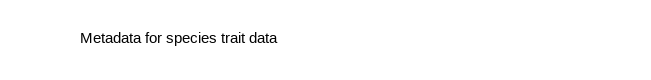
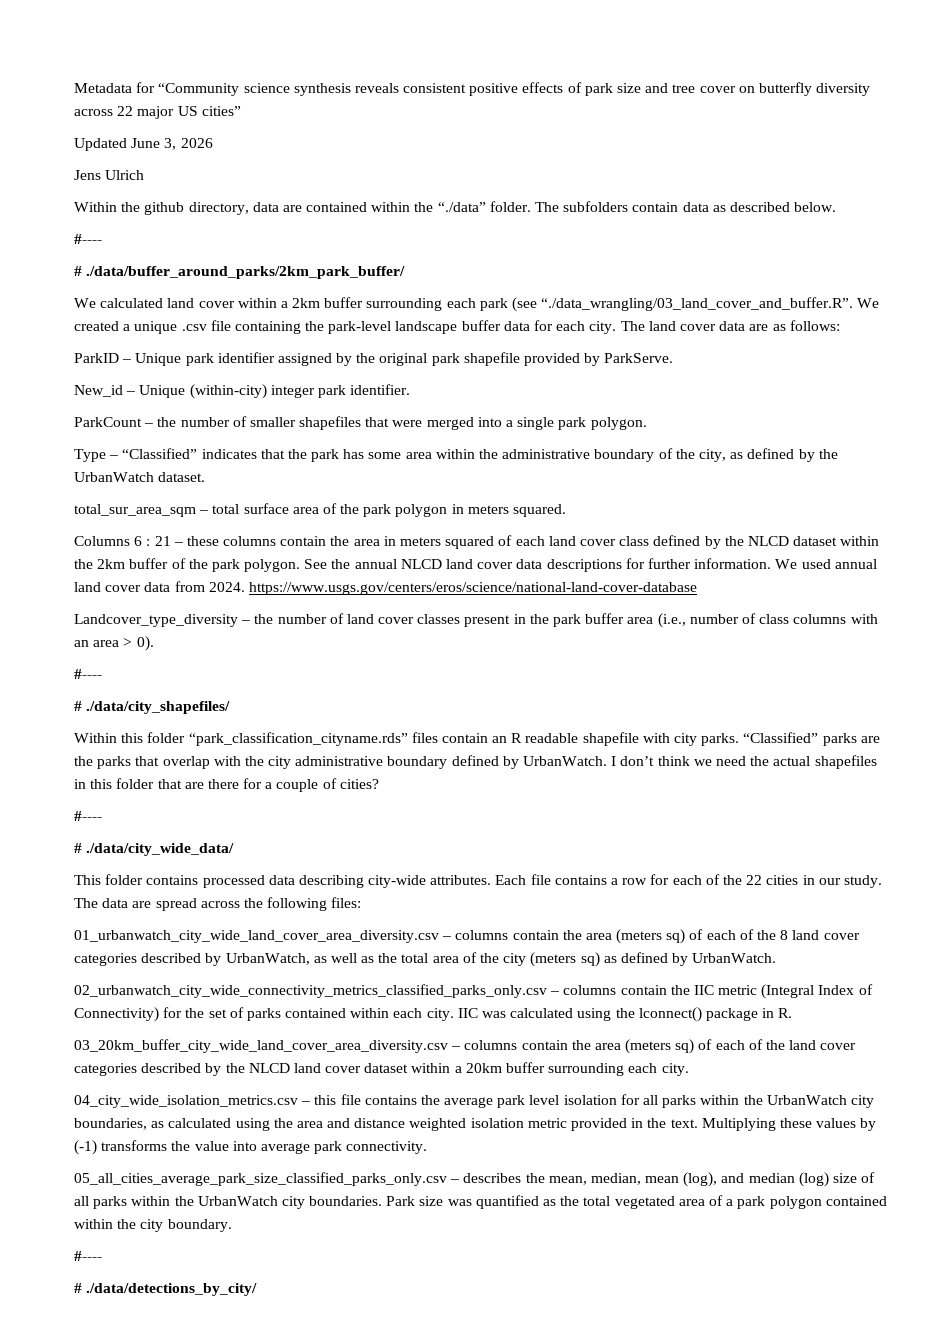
- Metadata for species trait data
+ Metadata for “Community science synthesis reveals consistent positive effects of park size and tree cover on butterfly diversity across 22 major US cities”
+ Updated June 3, 2026
+ Jens Ulrich
+ Within the github directory, data are contained within the “./data” folder. The subfolders contain data as described below.
+ #----
+ # ./data/buffer_around_parks/2km_park_buffer/
+ We calculated land cover within a 2km buffer surrounding each park (see “./data_wrangling/03_land_cover_and_buffer.R”. We created a unique .csv file containing the park-level landscape buffer data for each city. The land cover data are as follows:
+ ParkID – Unique park identifier assigned by the original park shapefile provided by ParkServe.
+ New_id – Unique (within-city) integer park identifier.
+ ParkCount – the number of smaller shapefiles that were merged into a single park polygon.
+ Type – “Classified” indicates that the park has some area within the administrative boundary of the city, as defined by the UrbanWatch dataset.
+ total_sur_area_sqm – total surface area of the park polygon in meters squared.
+ Columns 6 : 21 – these columns contain the area in meters squared of each land cover class defined by the NLCD dataset within the 2km buffer of the park polygon. See the annual NLCD land cover data descriptions for further information. We used annual land cover data from 2024. https://www.usgs.gov/centers/eros/science/national-land-cover-database
+ Landcover_type_diversity – the number of land cover classes present in the park buffer area (i.e., number of class columns with an area > 0).
+ #----
+ # ./data/city_shapefiles/
+ Within this folder “park_classification_cityname.rds” files contain an R readable shapefile with city parks. “Classified” parks are the parks that overlap with the city administrative boundary defined by UrbanWatch. I don’t think we need the actual shapefiles in this folder that are there for a couple of cities?
+ #----
+ # ./data/city_wide_data/
+ This folder contains processed data describing city-wide attributes. Each file contains a row for each of the 22 cities in our study. The data are spread across the following files:
+ 01_urbanwatch_city_wide_land_cover_area_diversity.csv – columns contain the area (meters sq) of each of the 8 land cover categories described by UrbanWatch, as well as the total area of the city (meters sq) as defined by UrbanWatch.
+ 02_urbanwatch_city_wide_connectivity_metrics_classified_parks_only.csv – columns contain the IIC metric (Integral Index of Connectivity) for the set of parks contained within each city. IIC was calculated using the lconnect() package in R.
+ 03_20km_buffer_city_wide_land_cover_area_diversity.csv – columns contain the area (meters sq) of each of the land cover categories described by the NLCD land cover dataset within a 20km buffer surrounding each city.
+ 04_city_wide_isolation_metrics.csv – this file contains the average park level isolation for all parks within the UrbanWatch city boundaries, as calculated using the area and distance weighted isolation metric provided in the text. Multiplying these values by (-1) transforms the value into average park connectivity.
+ 05_all_cities_average_park_size_classified_parks_only.csv – describes the mean, median, mean (log), and median (log) size of all parks within the UrbanWatch city boundaries. Park size was quantified as the total vegetated area of a park polygon contained within the city boundary.
+ #----
+ # ./data/detections_by_city/

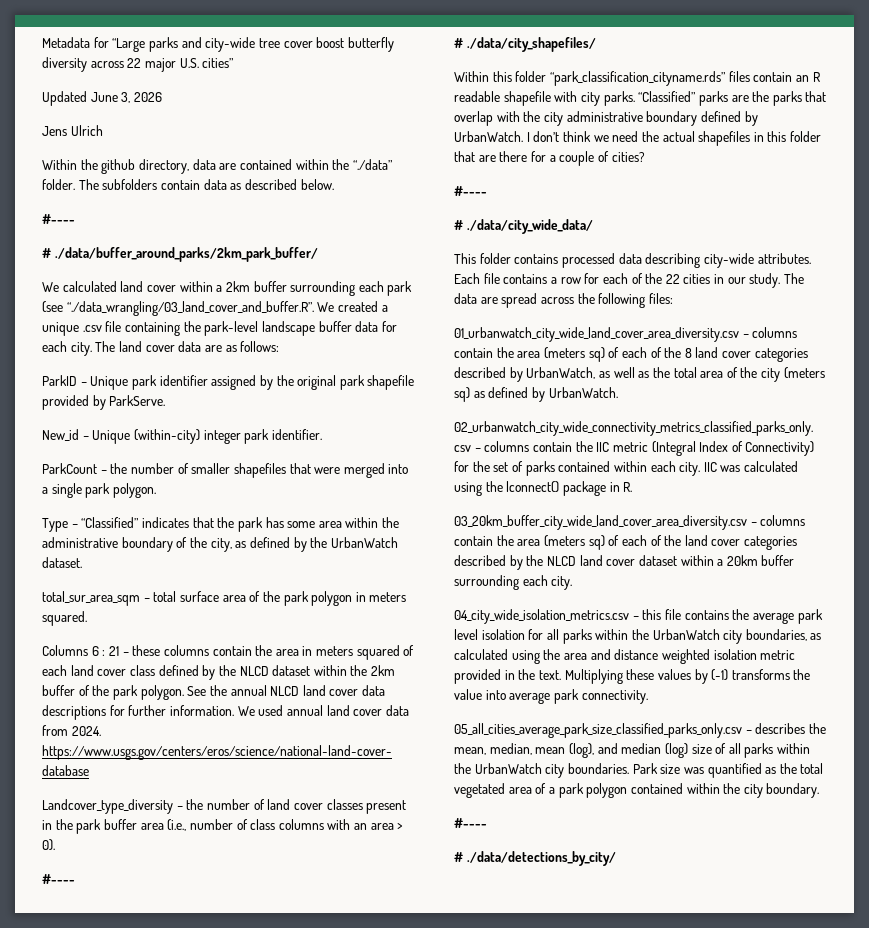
- Metadata for “Community science synthesis reveals consistent positive effects of park size and tree cover on butterfly diversity across 22 major US cities”
+ Metadata for “Large parks and city-wide tree cover boost butterfly diversity across 22 major U.S. cities”

